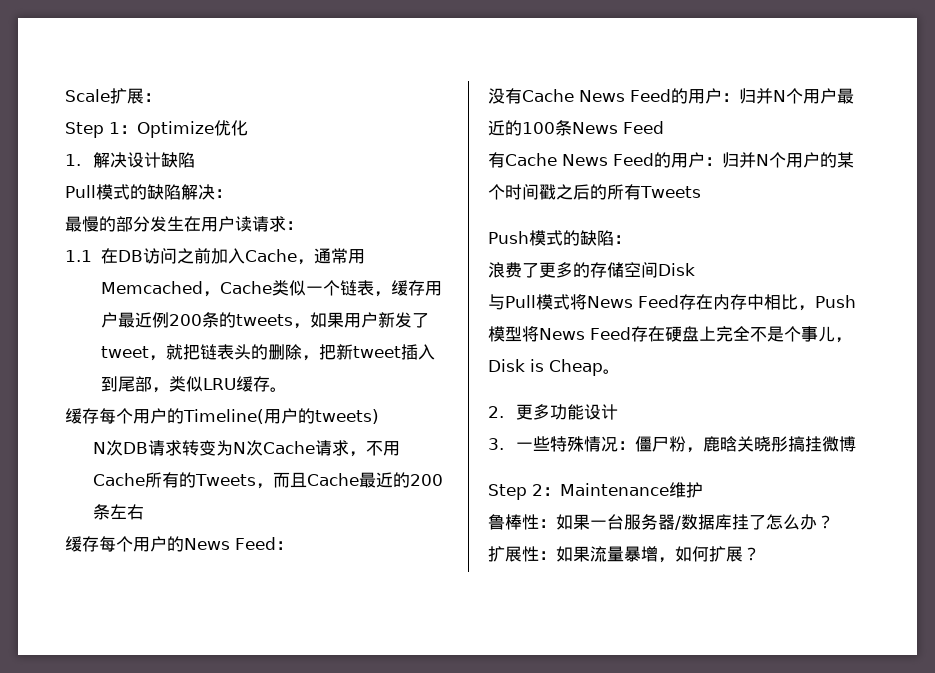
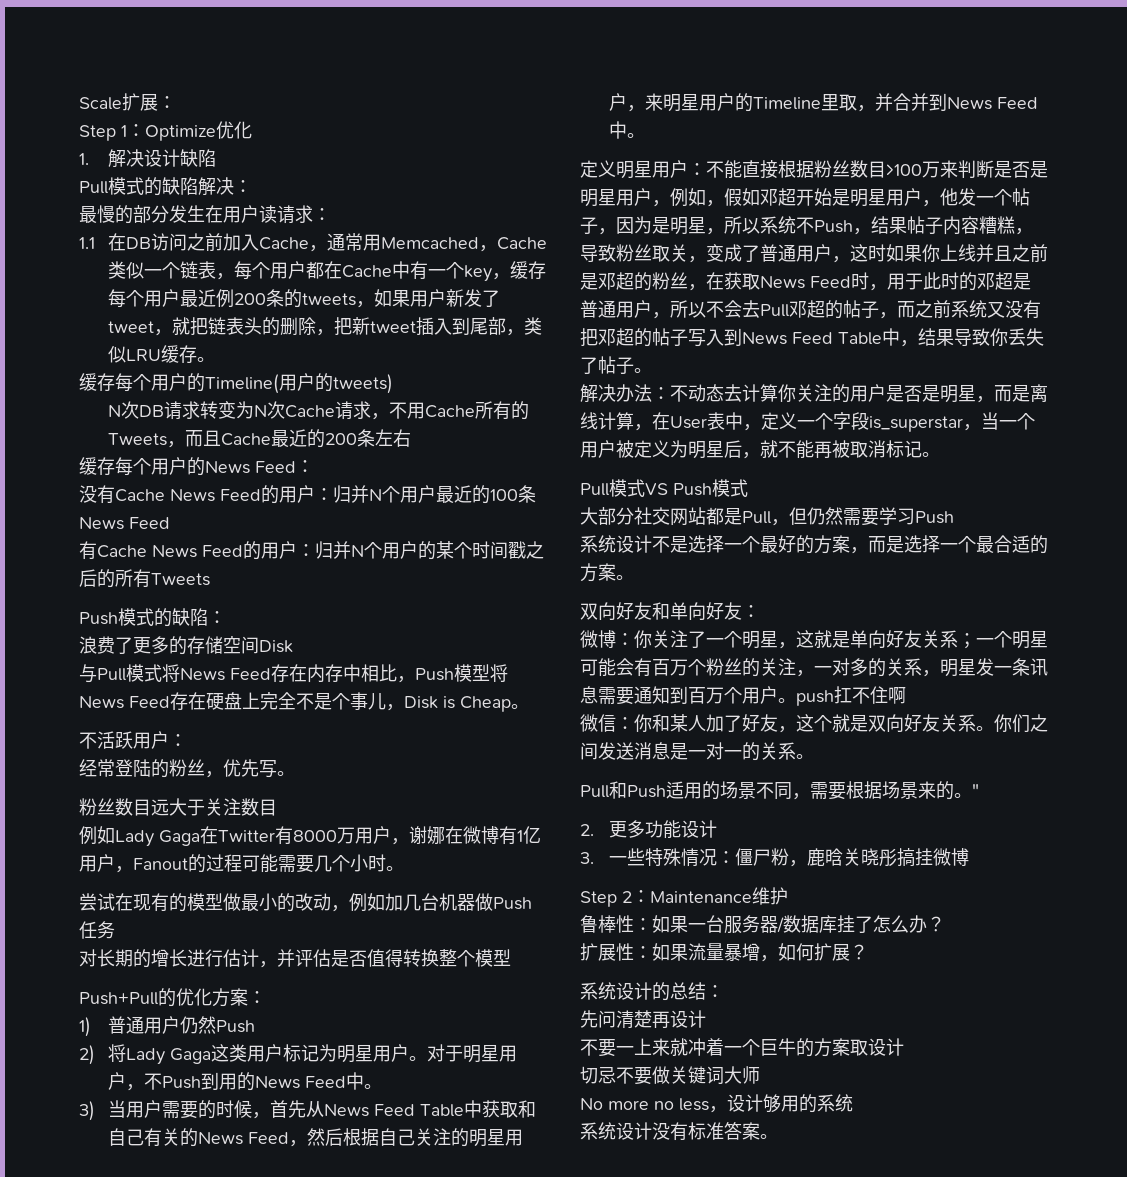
- 1.1在DB访问之前加入Cache，通常用Memcached，Cache类似一个链表，缓存用户最近例200条的tweets，如果用户新发了tweet，就把链表头的删除，把新tweet插入到尾部，类似LRU缓存。
+ 1.1在DB访问之前加入Cache，通常用Memcached，Cache类似一个链表，每个用户都在Cache中有一个key，缓存每个用户最近例200条的tweets，如果用户新发了tweet，就把链表头的删除，把新tweet插入到尾部，类似LRU缓存。
+ 不活跃用户：
+ 经常登陆的粉丝，优先写。
+ 粉丝数目远大于关注数目
+ 例如Lady Gaga在Twitter有8000万用户，谢娜在微博有1亿用户，Fanout的过程可能需要几个小时。
+ 尝试在现有的模型做最小的改动，例如加几台机器做Push任务
+ 对长期的增长进行估计，并评估是否值得转换整个模型
+ Push+Pull的优化方案：
+ 1)普通用户仍然Push
+ 2)将Lady Gaga这类用户标记为明星用户。对于明星用户，不Push到用的News Feed中。
+ 3)当用户需要的时候，首先从News Feed Table中获取和自己有关的News Feed，然后根据自己关注的明星用户，来明星用户的Timeline里取，并合并到News Feed中。
+ 定义明星用户：不能直接根据粉丝数目>100万来判断是否是明星用户，例如，假如邓超开始是明星用户，他发一个帖子，因为是明星，所以系统不Push，结果帖子内容糟糕，导致粉丝取关，变成了普通用户，这时如果你上线并且之前是邓超的粉丝，在获取News Feed时，用于此时的邓超是普通用户，所以不会去Pull邓超的帖子，而之前系统又没有把邓超的帖子写入到News Feed Table中，结果导致你丢失了帖子。
+ 解决办法：不动态去计算你关注的用户是否是明星，而是离线计算，在User表中，定义一个字段is_superstar，当一个用户被定义为明星后，就不能再被取消标记。
+ Pull模式VS Push模式
+ 大部分社交网站都是Pull，但仍然需要学习Push
+ 系统设计不是选择一个最好的方案，而是选择一个最合适的方案。
+ 双向好友和单向好友：
+ 微博：你关注了一个明星，这就是单向好友关系；一个明星可能会有百万个粉丝的关注，一对多的关系，明星发一条讯息需要通知到百万个用户。push扛不住啊
+ 微信：你和某人加了好友，这个就是双向好友关系。你们之间发送消息是一对一的关系。
+ Pull和Push适用的场景不同，需要根据场景来的。"
+ 系统设计的总结：
+ 先问清楚再设计
+ 不要一上来就冲着一个巨牛的方案取设计
+ 切忌不要做关键词大师
+ No more no less，设计够用的系统
+ 系统设计没有标准答案。

